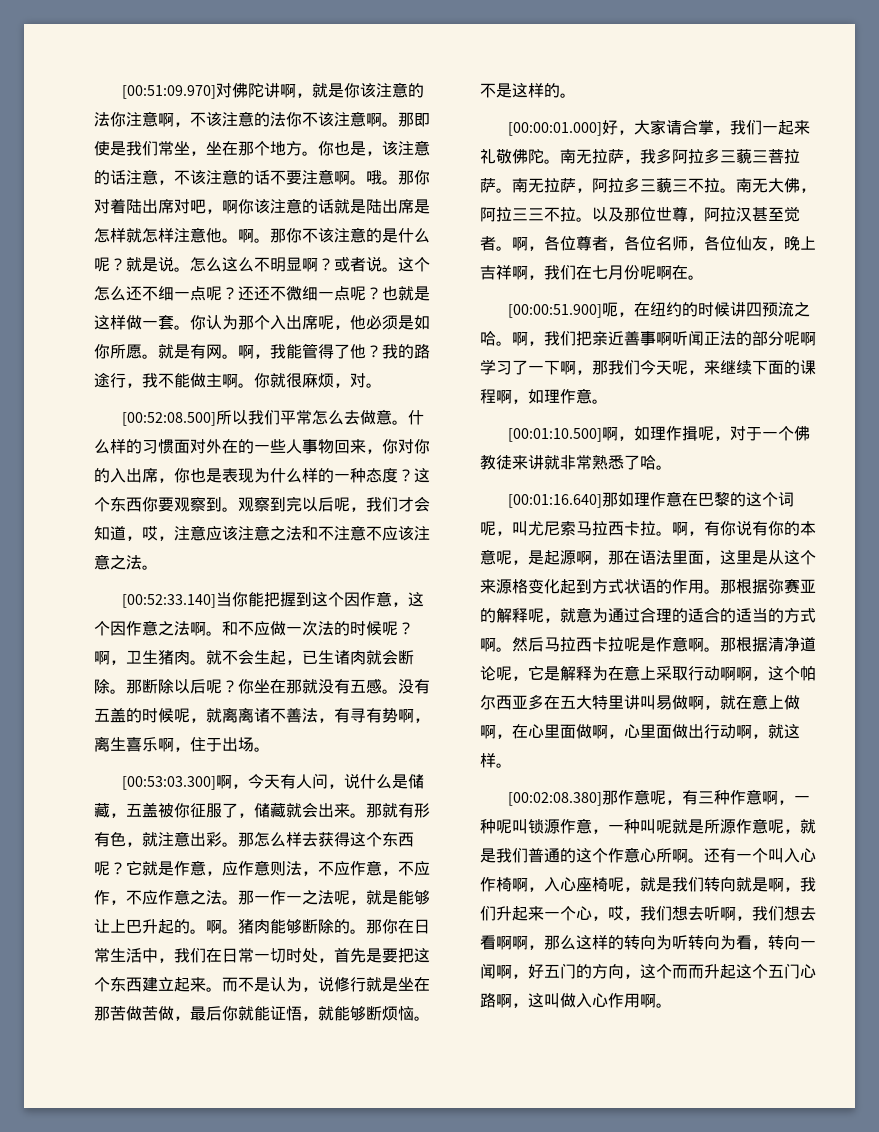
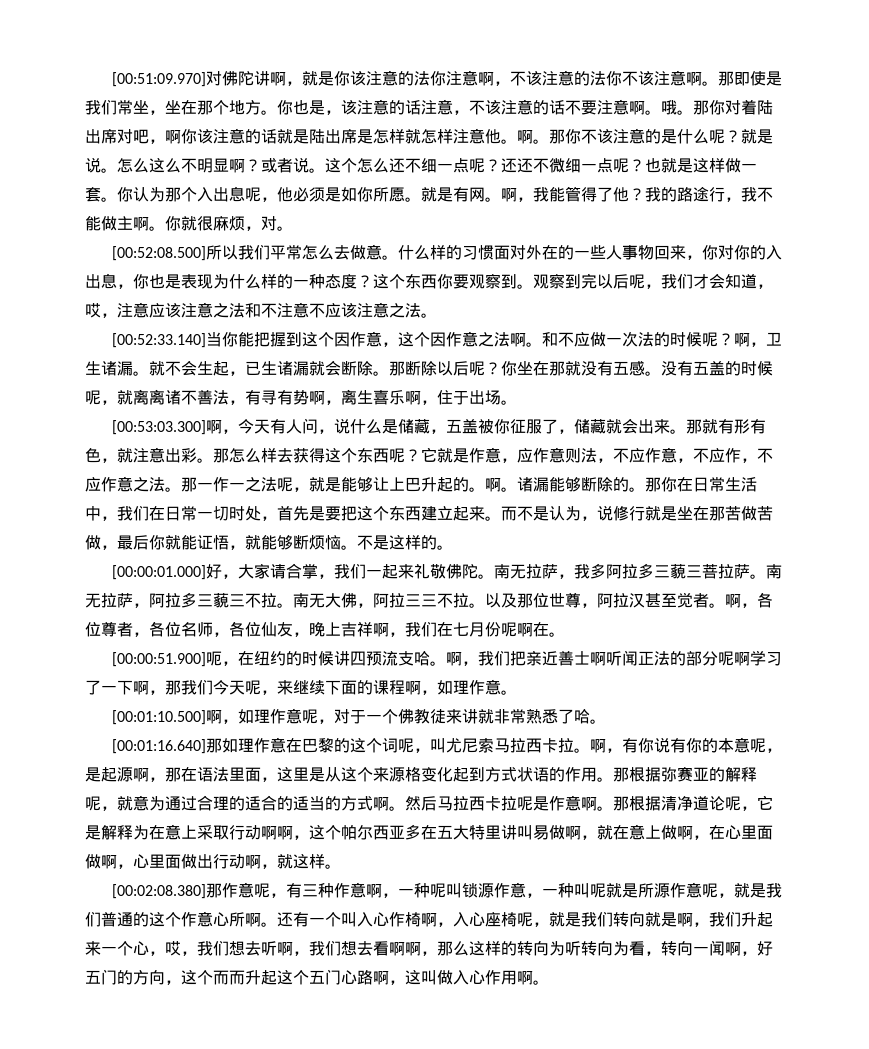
- 你认为那个入出席呢，他必须是如你所愿。
+ 你认为那个入出息呢，他必须是如你所愿。
- 什么样的习惯面对外在的一些人事物回来，你对你的入出席，你也是表现为什么样的一种态度？
+ 什么样的习惯面对外在的一些人事物回来，你对你的入出息，你也是表现为什么样的一种态度？
- 啊，卫生猪肉。
+ 啊，卫生诸漏。
- 就不会生起，已生诸肉就会断除。
+ 就不会生起，已生诸漏就会断除。
- 猪肉能够断除的。
+ 诸漏能够断除的。
- [00:00:51.900]呃，在纽约的时候讲四预流之哈。
+ [00:00:51.900]呃，在纽约的时候讲四预流支哈。
- 啊，我们把亲近善事啊听闻正法的部分呢啊学习了一下啊，那我们今天呢，来继续下面的课程啊，如理作意。
+ 啊，我们把亲近善士啊听闻正法的部分呢啊学习了一下啊，那我们今天呢，来继续下面的课程啊，如理作意。
- [00:01:10.500]啊，如理作揖呢，对于一个佛教徒来讲就非常熟悉了哈。
+ [00:01:10.500]啊，如理作意呢，对于一个佛教徒来讲就非常熟悉了哈。

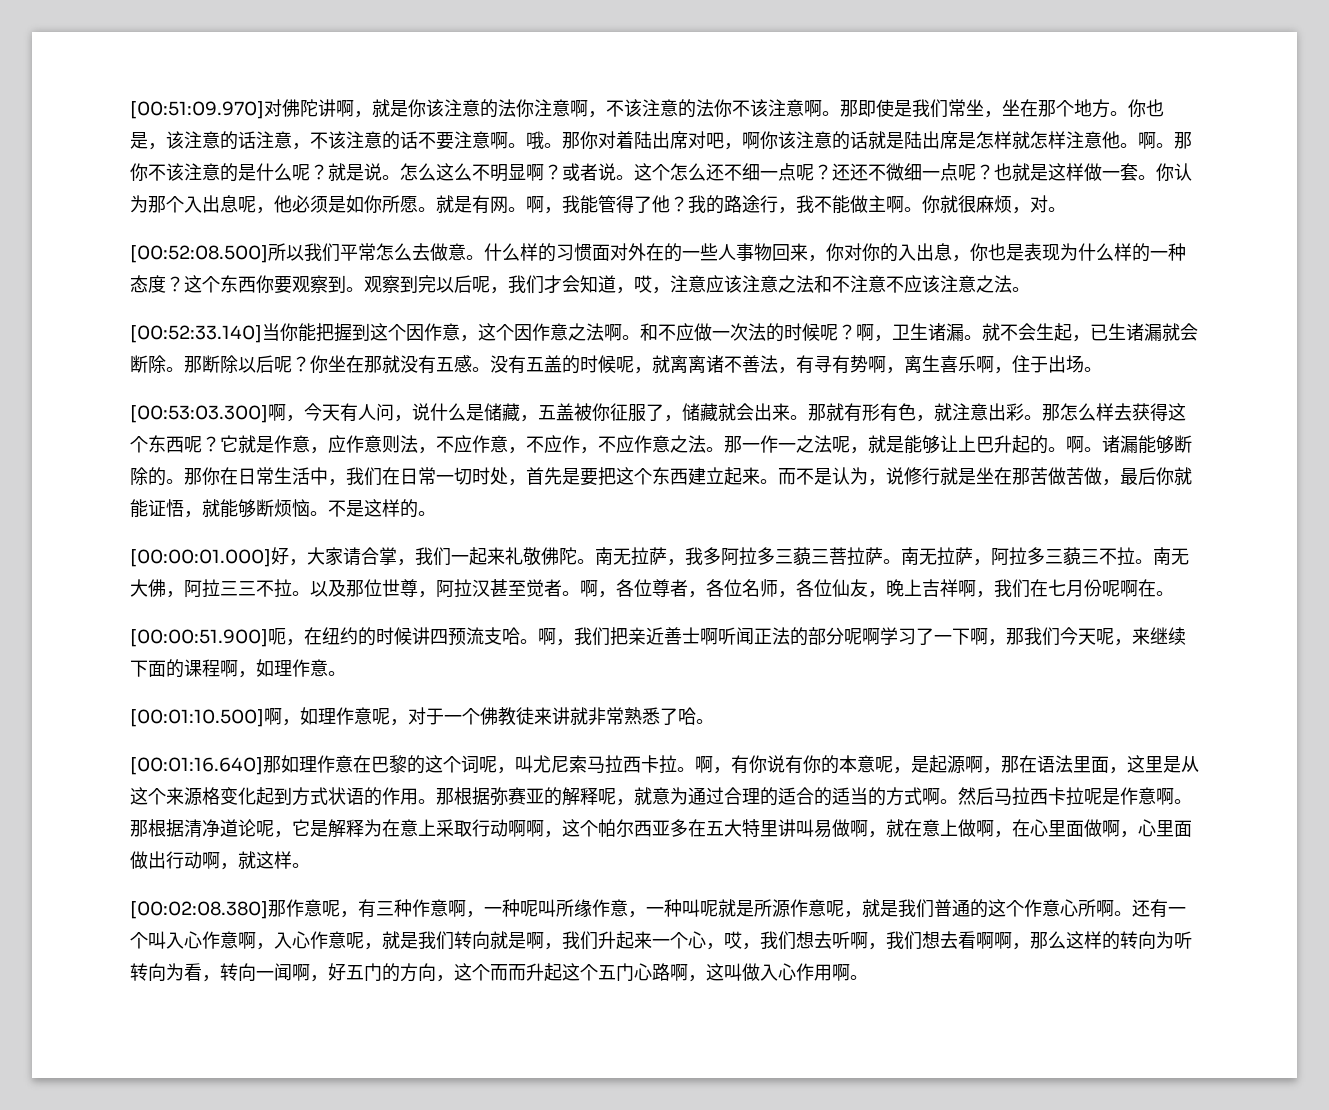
- [00:02:08.380]那作意呢，有三种作意啊，一种呢叫锁源作意，一种叫呢就是所源作意呢，就是我们普通的这个作意心所啊。
+ [00:02:08.380]那作意呢，有三种作意啊，一种呢叫所缘作意，一种叫呢就是所源作意呢，就是我们普通的这个作意心所啊。
- 还有一个叫入心作椅啊，入心座椅呢，就是我们转向就是啊，我们升起来一个心，哎，我们想去听啊，我们想去看啊啊，那么这样的转向为听转向为看，转向一闻啊，好五门的方向，这个而而升起这个五门心路啊，这叫做入心作用啊。
+ 还有一个叫入心作意啊，入心作意呢，就是我们转向就是啊，我们升起来一个心，哎，我们想去听啊，我们想去看啊啊，那么这样的转向为听转向为看，转向一闻啊，好五门的方向，这个而而升起这个五门心路啊，这叫做入心作用啊。

